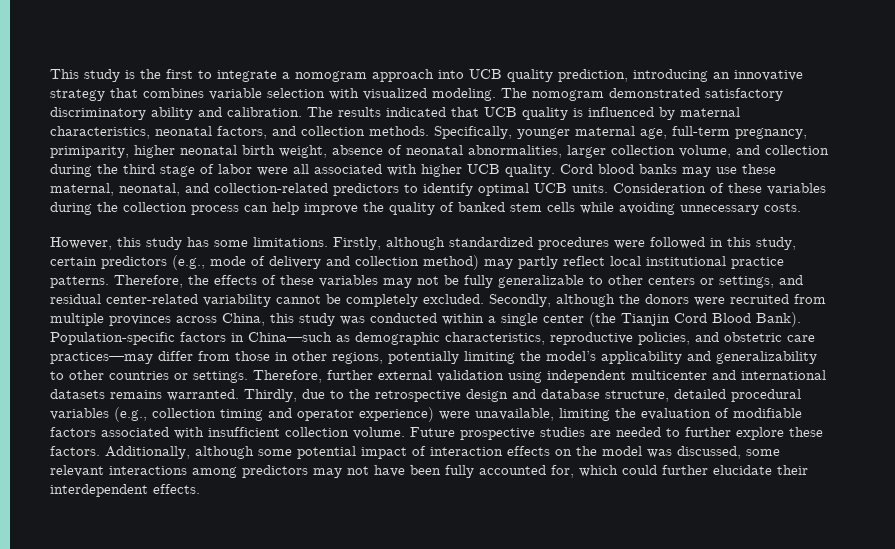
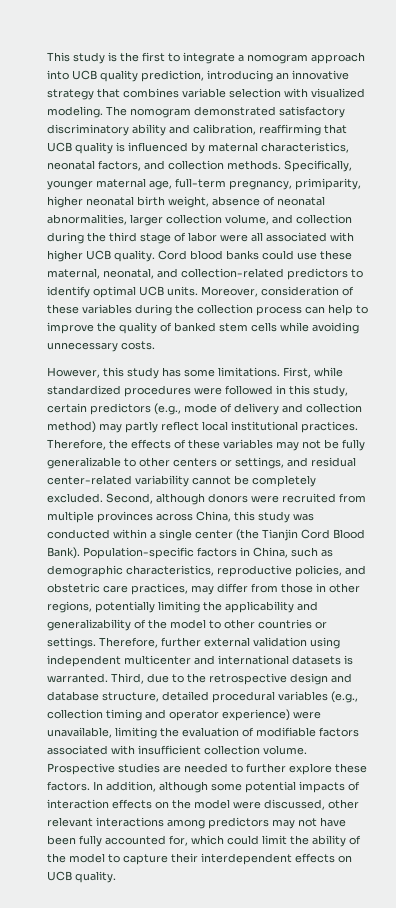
- The nomogram demonstrated satisfactory discriminatory ability and calibration. The results indicated that UCB quality is influenced by maternal characteristics, neonatal factors, and collection methods.
+ The nomogram demonstrated satisfactory discriminatory ability and calibration, reaffirming that UCB quality is influenced by maternal characteristics, neonatal factors, and collection methods.
- Cord blood banks may use these maternal, neonatal, and collection-related predictors to identify optimal UCB units.
+ Cord blood banks could use these maternal, neonatal, and collection-related predictors to identify optimal UCB units.
- Consideration of these variables during the collection process can help improve the quality of banked stem cells while avoiding unnecessary costs.
+ Moreover, consideration of these variables during the collection process can help to improve the quality of banked stem cells while avoiding unnecessary costs.
- Firstly, although standardized procedures were followed in this study, certain predictors (e.g., mode of delivery and collection method) may partly reflect local institutional practice patterns.
+ First, while standardized procedures were followed in this study, certain predictors (e.g., mode of delivery and collection method) may partly reflect local institutional practices.
- Secondly, although the donors were recruited from multiple provinces across China, this study was conducted within a single center (the Tianjin Cord Blood Bank).
+ Second, although donors were recruited from multiple provinces across China, this study was conducted within a single center (the Tianjin Cord Blood Bank).
- Population-specific factors in China—such as demographic characteristics, reproductive policies, and obstetric care practices—may differ from those in other regions, potentially limiting the model’s applicability and generalizability to other countries or settings.
+ Population-specific factors in China, such as demographic characteristics, reproductive policies, and obstetric care practices, may differ from those in other regions, potentially limiting the applicability and generalizability of the model to other countries or settings.
- Therefore, further external validation using independent multicenter and international datasets remains warranted. Thirdly, due to the retrospective design and database structure, detailed procedural variables (e.g., collection timing and operator experience) were unavailable, limiting the evaluation of modifiable factors associated with insufficient collection volume.
+ Therefore, further external validation using independent multicenter and international datasets is warranted. Third, due to the retrospective design and database structure, detailed procedural variables (e.g., collection timing and operator experience) were unavailable, limiting the evaluation of modifiable factors associated with insufficient collection volume.
- Future prospective studies are needed to further explore these factors.
+ Prospective studies are needed to further explore these factors.
- Additionally, although some potential impact of interaction effects on the model was discussed, some relevant interactions among predictors may not have been fully accounted for, which could further elucidate their interdependent effects.
+ In addition, although some potential impacts of interaction effects on the model were discussed, other relevant interactions among predictors may not have been fully accounted for, which could limit the ability of the model to capture their interdependent effects on UCB quality.

